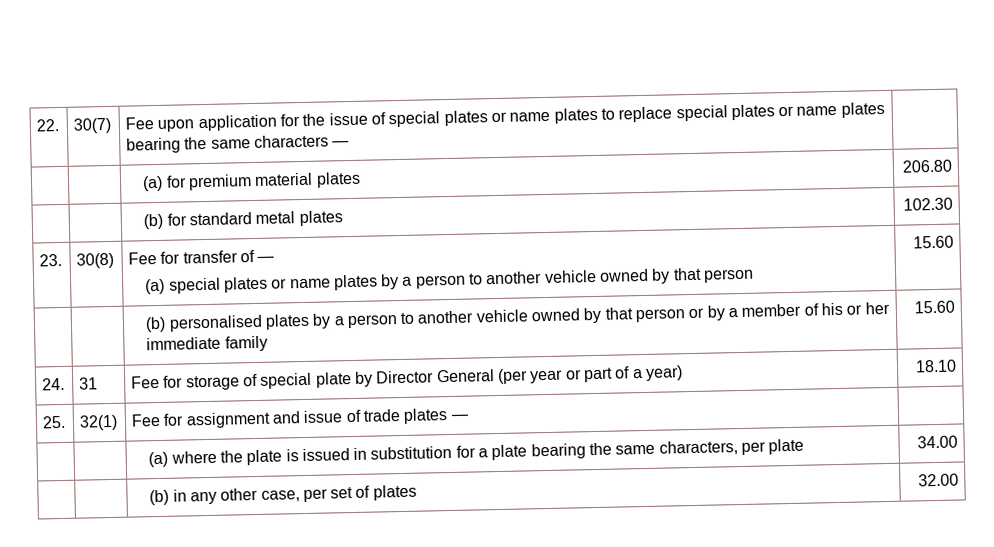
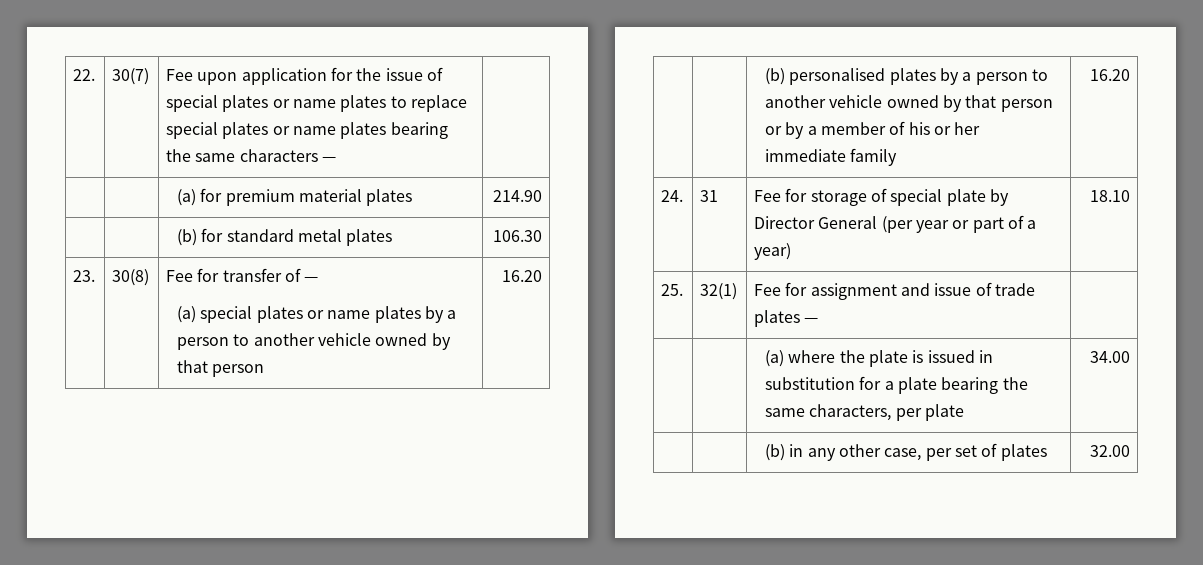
- | | (a) for premium material plates | 206.80
+ | | (a) for premium material plates | 214.90
- | | (b) for standard metal plates | 102.30
+ | | (b) for standard metal plates | 106.30
  23. | 30(8) | Fee for transfer of —
- (a) special plates or name plates by a person to another vehicle owned by that person | 15.60
+ (a) special plates or name plates by a person to another vehicle owned by that person | 16.20
- | | (b) personalised plates by a person to another vehicle owned by that person or by a member of his or her immediate family | 15.60
+ | | (b) personalised plates by a person to another vehicle owned by that person or by a member of his or her immediate family | 16.20

